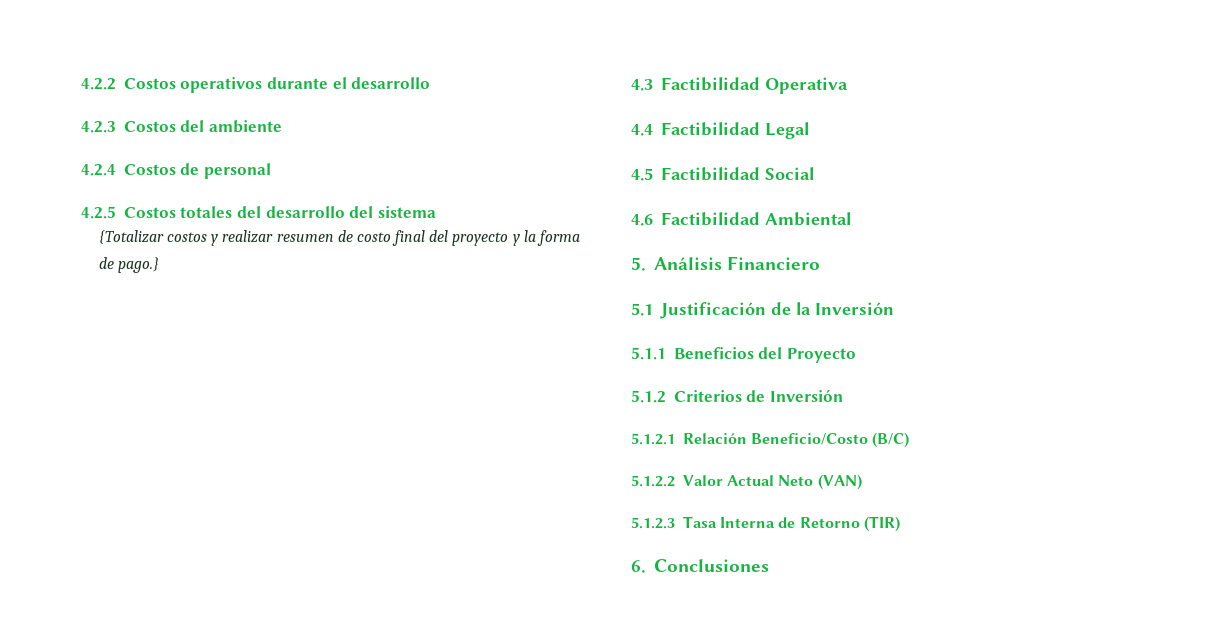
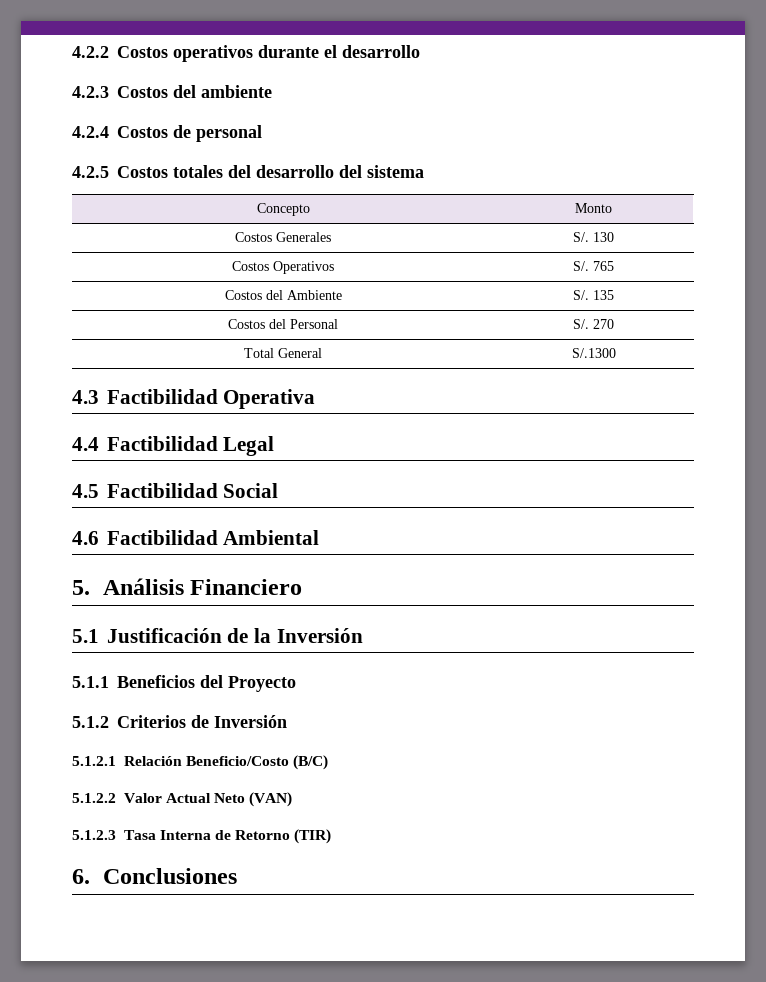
- {Totalizar costos y realizar resumen de costo final del proyecto y la forma de pago.}
+ Concepto | Monto
+ Costos Generales | S/. 130
+ Costos Operativos | S/. 765
+ Costos del Ambiente | S/. 135
+ Costos del Personal | S/. 270
+ Total General | S/.1300

